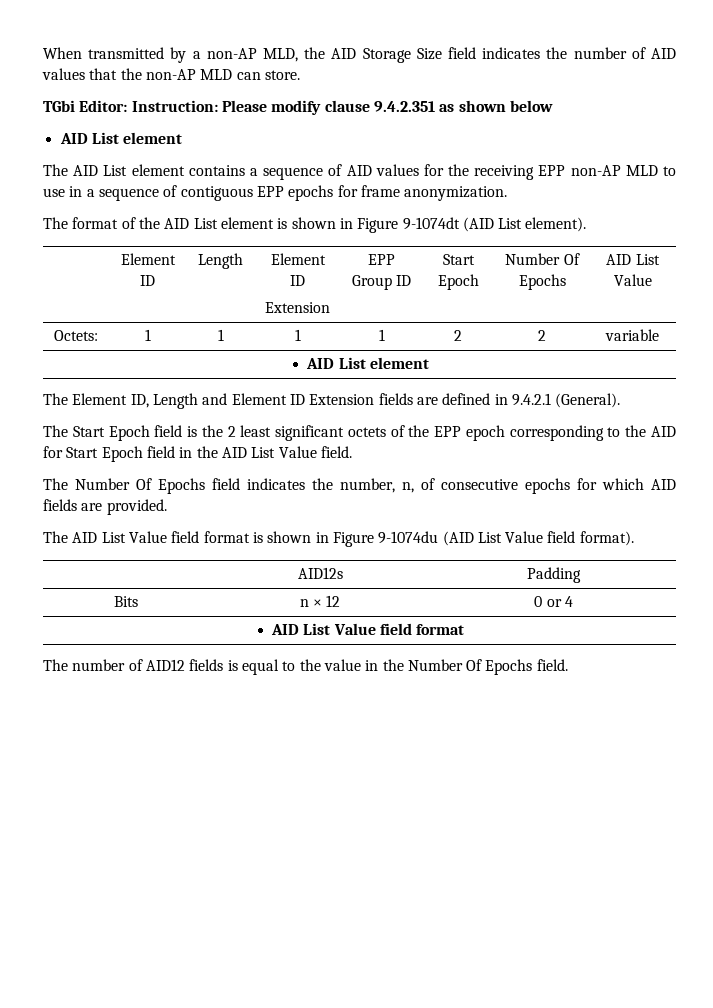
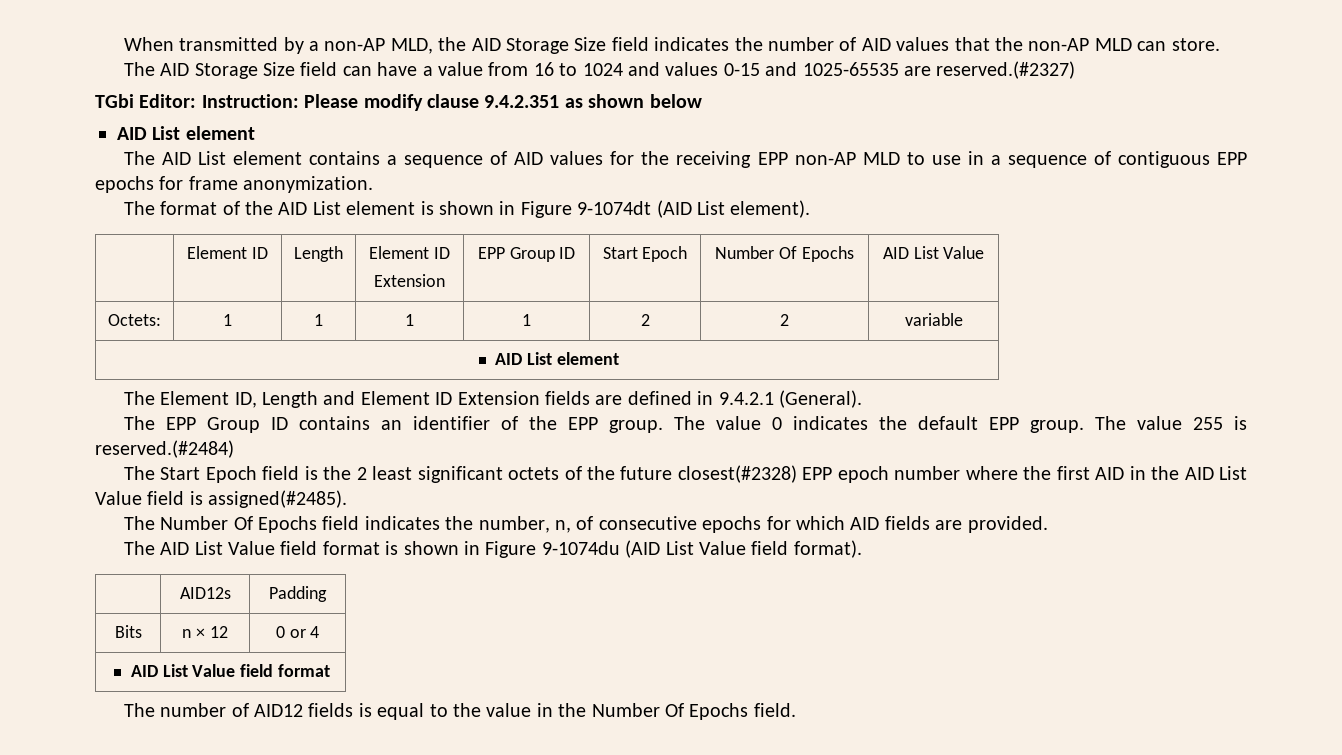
+ The AID Storage Size field can have a value from 16 to 1024 and values 0-15 and 1025-65535 are reserved.(#2327)
+ The EPP Group ID contains an identifier of the EPP group. The value 0 indicates the default EPP group. The value 255 is reserved.(#2484)
- The Start Epoch field is the 2 least significant octets of the EPP epoch corresponding to the AID for Start Epoch field in the AID List Value field.
+ The Start Epoch field is the 2 least significant octets of the future closest(#2328) EPP epoch number where the first AID in the AID List Value field is assigned(#2485).

